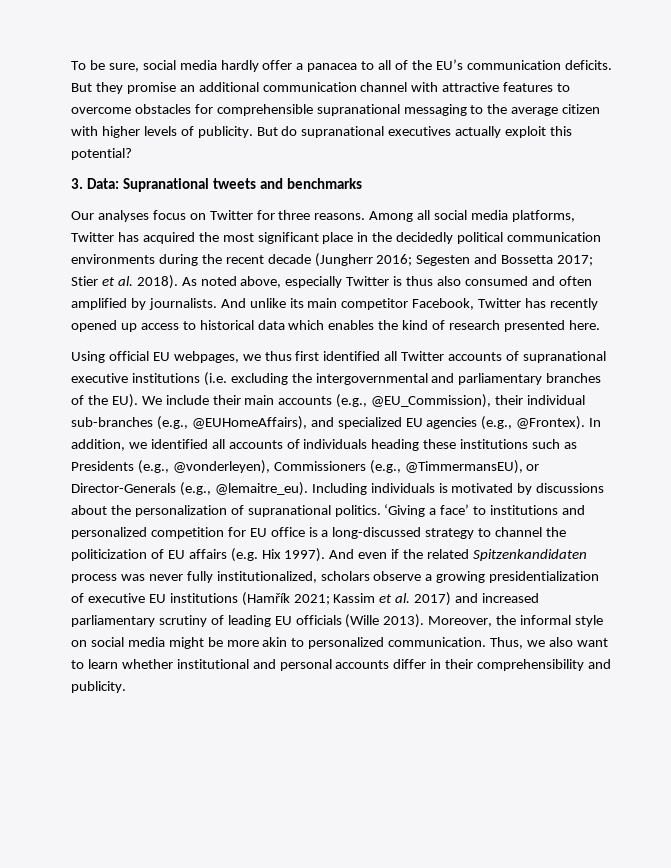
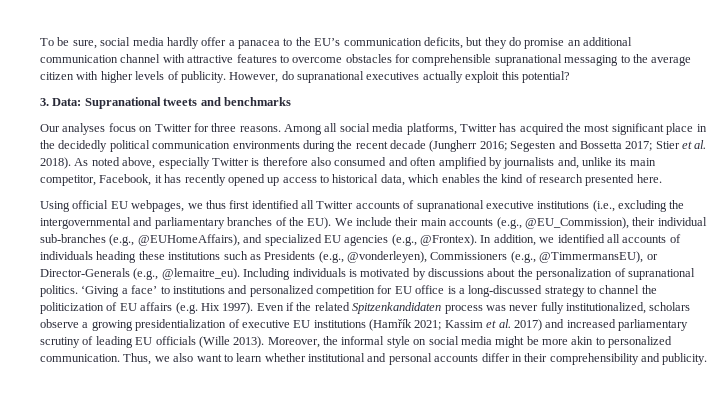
- To be sure, social media hardly offer a panacea to all of the EU’s communication deficits. But they promise an additional communication channel with attractive features to overcome obstacles for comprehensible supranational messaging to the average citizen with higher levels of publicity.
+ To be sure, social media hardly offer a panacea to the EU’s communication deficits, but they do promise an additional communication channel with attractive features to overcome obstacles for comprehensible supranational messaging to the average citizen with higher levels of publicity.
- But do supranational executives actually exploit this potential?
+ However, do supranational executives actually exploit this potential?
- As noted above, especially Twitter is thus also consumed and often amplified by journalists. And unlike its main competitor Facebook, Twitter has recently opened up access to historical data which enables the kind of research presented here.
+ As noted above, especially Twitter is therefore also consumed and often amplified by journalists and, unlike its main competitor, Facebook, it has recently opened up access to historical data, which enables the kind of research presented here.
- Using official EU webpages, we thus first identified all Twitter accounts of supranational executive institutions (i.e. excluding the intergovernmental and parliamentary branches of the EU). We include their main accounts (e.g., @EU_Commission), their individual sub-branches (e.g., @EUHomeAffairs), and specialized EU agencies (e.g., @Frontex).
+ Using official EU webpages, we thus first identified all Twitter accounts of supranational executive institutions (i.e., excluding the intergovernmental and parliamentary branches of the EU). We include their main accounts (e.g., @EU_Commission), their individual sub-branches (e.g., @EUHomeAffairs), and specialized EU agencies (e.g., @Frontex).
- And even if the related Spitzenkandidaten process was never fully institutionalized, scholars observe a growing presidentialization of executive EU institutions (Hamřík 2021; Kassim et al. 2017) and increased parliamentary scrutiny of leading EU officials (Wille 2013).
+ Even if the related Spitzenkandidaten process was never fully institutionalized, scholars observe a growing presidentialization of executive EU institutions (Hamřík 2021; Kassim et al. 2017) and increased parliamentary scrutiny of leading EU officials (Wille 2013).

